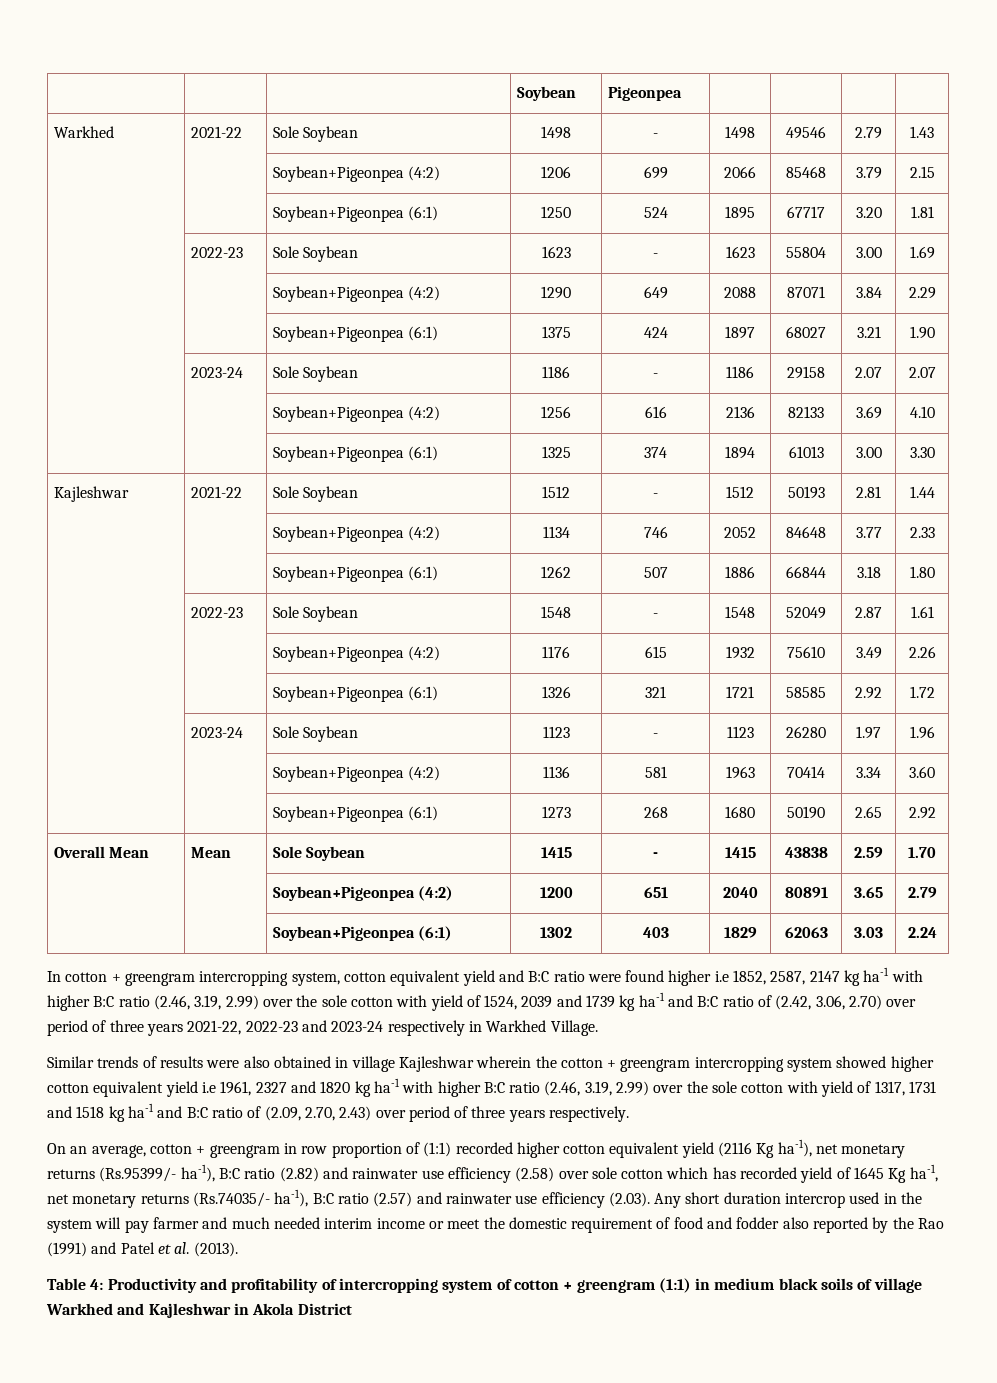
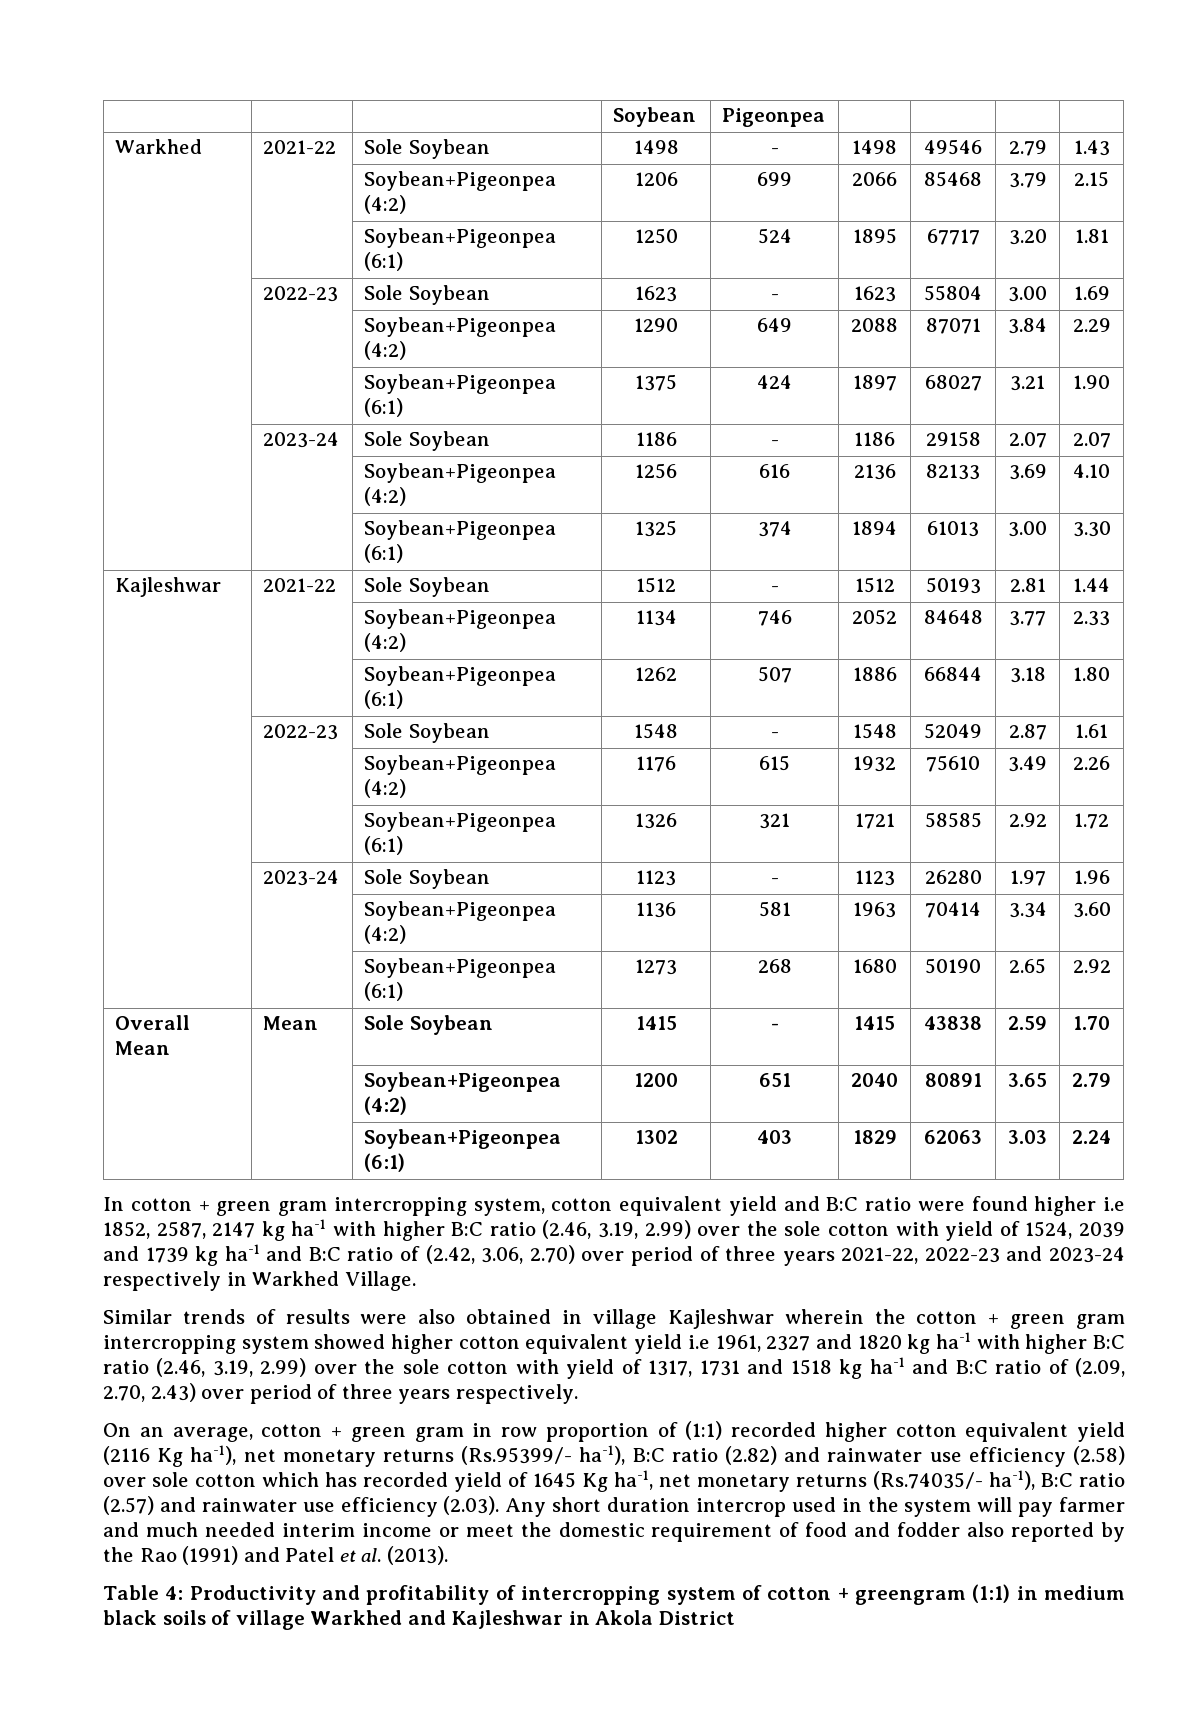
- In cotton + greengram intercropping system, cotton equivalent yield and B:C ratio were found higher i.e 1852, 2587, 2147 kg ha-1 with higher B:C ratio (2.46, 3.19, 2.99) over the sole cotton with yield of 1524, 2039 and 1739 kg ha-1 and B:C ratio of (2.42, 3.06, 2.70) over period of three years 2021-22, 2022-23 and 2023-24 respectively in Warkhed Village.
+ In cotton + green gram intercropping system, cotton equivalent yield and B:C ratio were found higher i.e 1852, 2587, 2147 kg ha-1 with higher B:C ratio (2.46, 3.19, 2.99) over the sole cotton with yield of 1524, 2039 and 1739 kg ha-1 and B:C ratio of (2.42, 3.06, 2.70) over period of three years 2021-22, 2022-23 and 2023-24 respectively in Warkhed Village.
- Similar trends of results were also obtained in village Kajleshwar wherein the cotton + greengram intercropping system showed higher cotton equivalent yield i.e 1961, 2327 and 1820 kg ha-1 with higher B:C ratio (2.46, 3.19, 2.99) over the sole cotton with yield of 1317, 1731 and 1518 kg ha-1 and B:C ratio of (2.09, 2.70, 2.43) over period of three years respectively.
+ Similar trends of results were also obtained in village Kajleshwar wherein the cotton + green gram intercropping system showed higher cotton equivalent yield i.e 1961, 2327 and 1820 kg ha-1 with higher B:C ratio (2.46, 3.19, 2.99) over the sole cotton with yield of 1317, 1731 and 1518 kg ha-1 and B:C ratio of (2.09, 2.70, 2.43) over period of three years respectively.
- On an average, cotton + greengram in row proportion of (1:1) recorded higher cotton equivalent yield (2116 Kg ha-1), net monetary returns (Rs.95399/- ha-1), B:C ratio (2.82) and rainwater use efficiency (2.58) over sole cotton which has recorded yield of 1645 Kg ha-1, net monetary returns (Rs.74035/- ha-1), B:C ratio (2.57) and rainwater use efficiency (2.03). Any short duration intercrop used in the system will pay farmer and much needed interim income or meet the domestic requirement of food and fodder also reported by the Rao (1991) and Patel et al. (2013).
+ On an average, cotton + green gram in row proportion of (1:1) recorded higher cotton equivalent yield (2116 Kg ha-1), net monetary returns (Rs.95399/- ha-1), B:C ratio (2.82) and rainwater use efficiency (2.58) over sole cotton which has recorded yield of 1645 Kg ha-1, net monetary returns (Rs.74035/- ha-1), B:C ratio (2.57) and rainwater use efficiency (2.03). Any short duration intercrop used in the system will pay farmer and much needed interim income or meet the domestic requirement of food and fodder also reported by the Rao (1991) and Patel et al. (2013).

